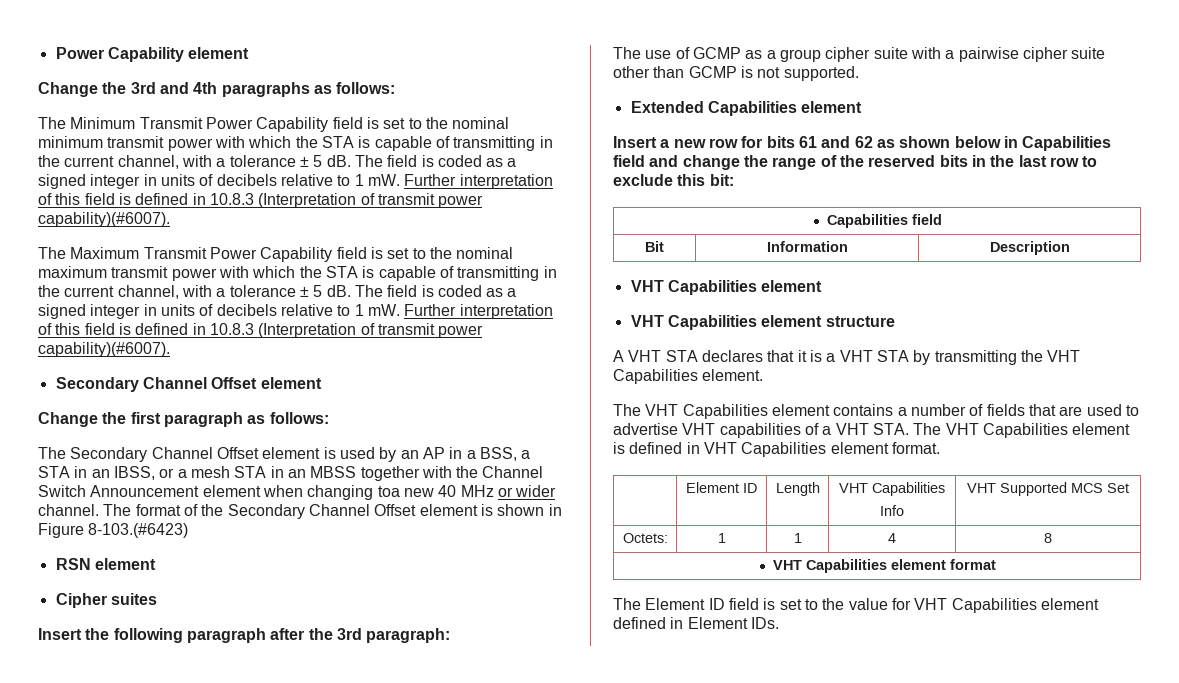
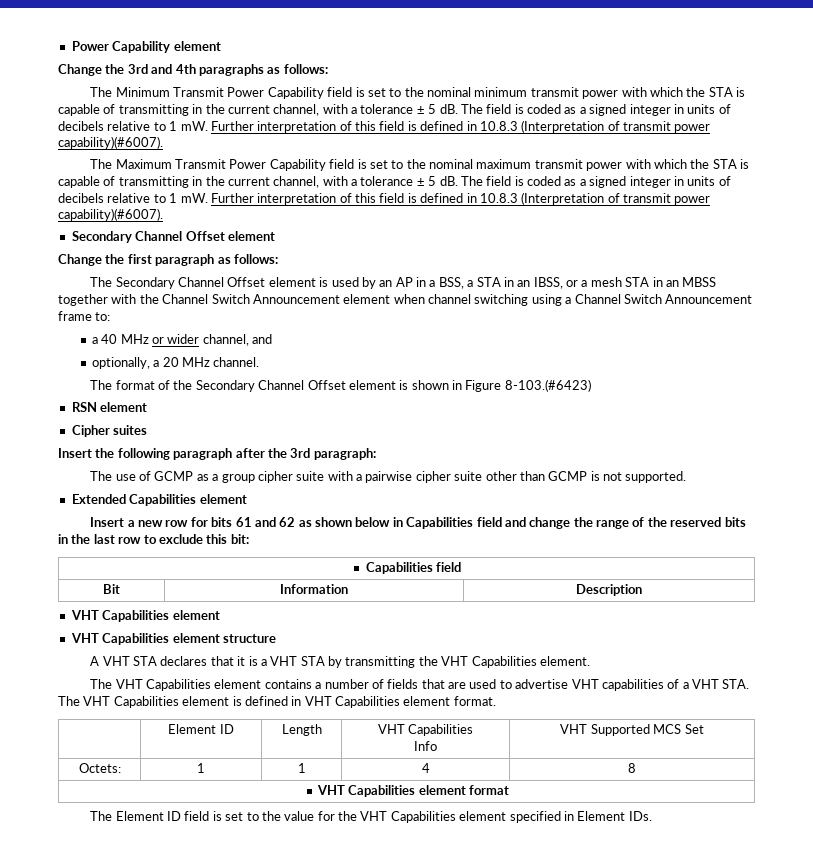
- The Secondary Channel Offset element is used by an AP in a BSS, a STA in an IBSS, or a mesh STA in an MBSS together with the Channel Switch Announcement element when changing toa new 40 MHz or wider channel. The format of the Secondary Channel Offset element is shown in Figure 8-103.(#6423)
+ The Secondary Channel Offset element is used by an AP in a BSS, a STA in an IBSS, or a mesh STA in an MBSS together with the Channel Switch Announcement element when channel switching using a Channel Switch Announcement frame to:
+ a 40 MHz or wider channel, and
+ optionally, a 20 MHz channel.
+ The format of the Secondary Channel Offset element is shown in Figure 8-103.(#6423)
- The Element ID field is set to the value for VHT Capabilities element defined in Element IDs.
+ The Element ID field is set to the value for the VHT Capabilities element specified in Element IDs.

